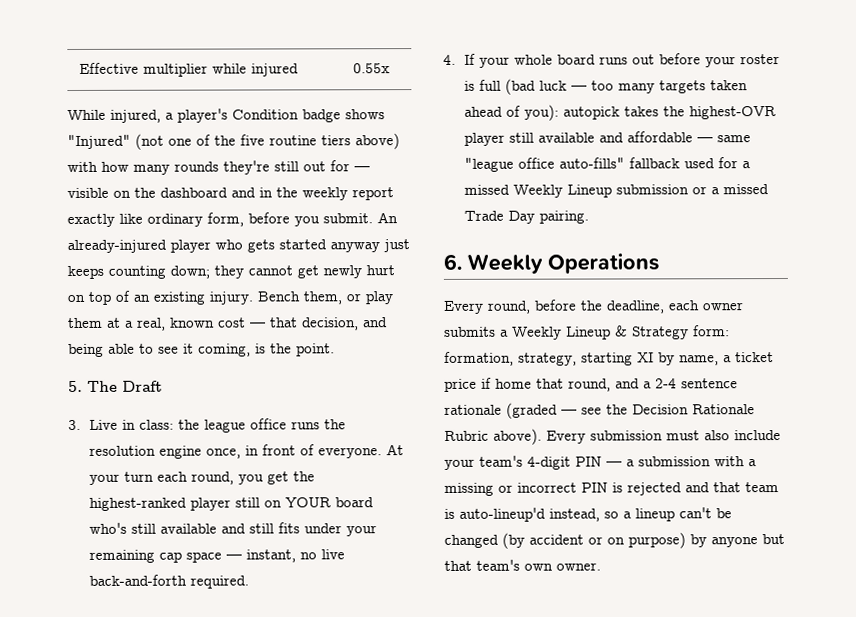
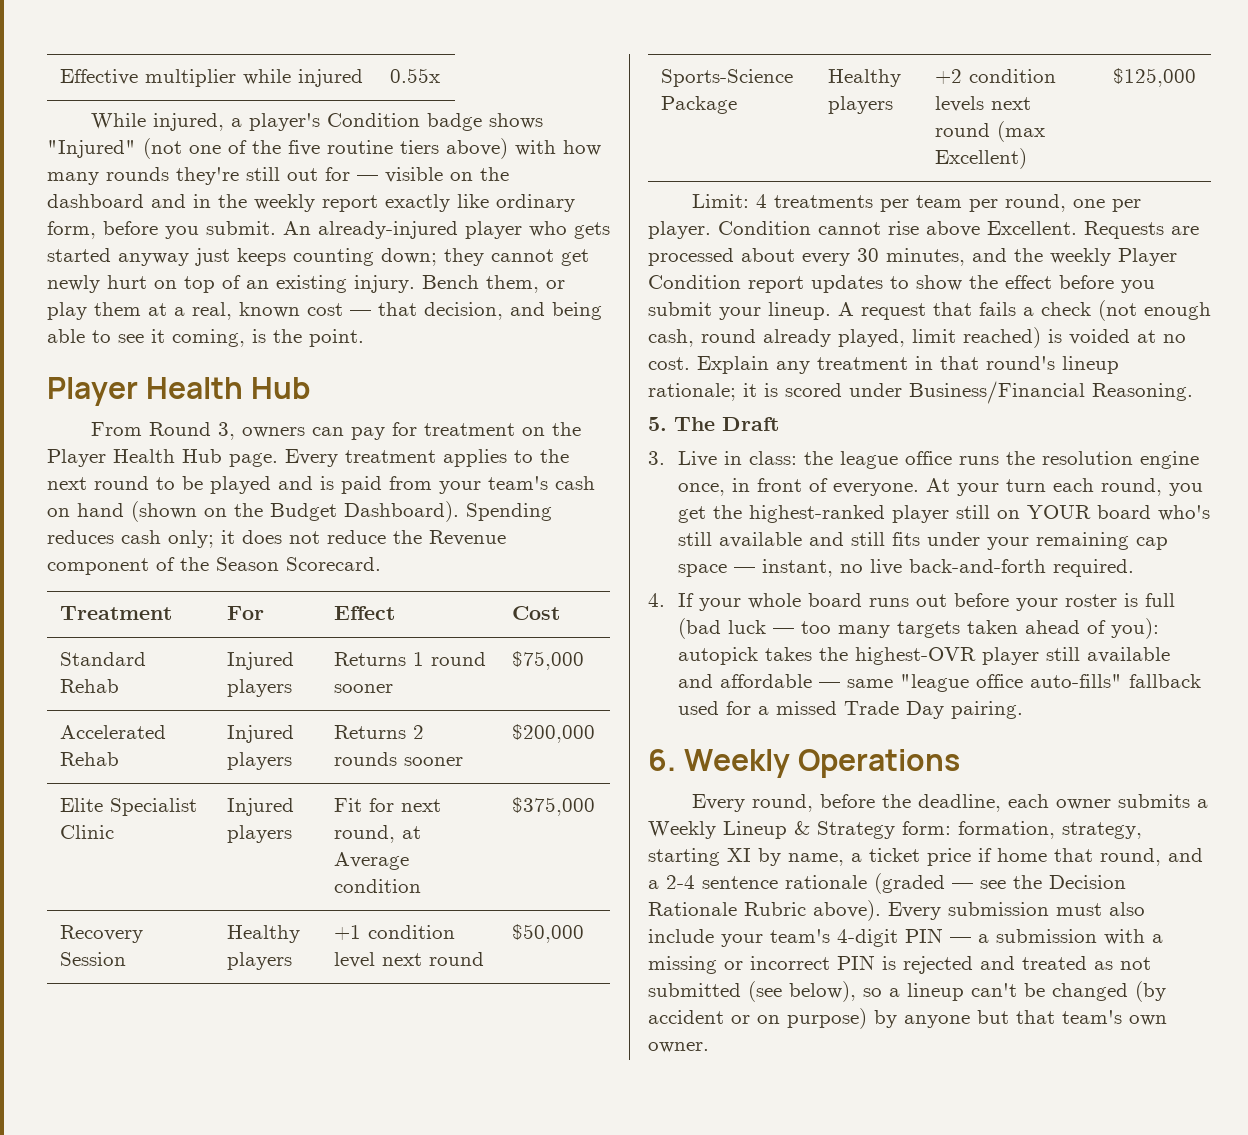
  Bench them, or play them at a real, known cost — that decision, and being able to see it coming, is the point.
+ Player Health Hub
+ From Round 3, owners can pay for treatment on the Player Health Hub page. Every treatment applies to the next round to be played and is paid from your team's cash on hand (shown on the Budget Dashboard). Spending reduces cash only; it does not reduce the Revenue component of the Season Scorecard.
+ Treatment | For | Effect | Cost
+ Standard Rehab | Injured players | Returns 1 round sooner | $75,000
+ Accelerated Rehab | Injured players | Returns 2 rounds sooner | $200,000
+ Elite Specialist Clinic | Injured players | Fit for next round, at Average condition | $375,000
+ Recovery Session | Healthy players | +1 condition level next round | $50,000
+ Sports-Science Package | Healthy players | +2 condition levels next round (max Excellent) | $125,000
+ Limit: 4 treatments per team per round, one per player. Condition cannot rise above Excellent. Requests are processed about every 30 minutes, and the weekly Player Condition report updates to show the effect before you submit your lineup. A request that fails a check (not enough cash, round already played, limit reached) is voided at no cost. Explain any treatment in that round's lineup rationale; it is scored under Business/Financial Reasoning.
- 4. If your whole board runs out before your roster is full (bad luck — too many targets taken ahead of you): autopick takes the highest-OVR player still available and affordable — same "league office auto-fills" fallback used for a missed Weekly Lineup submission or a missed Trade Day pairing.
+ 4. If your whole board runs out before your roster is full (bad luck — too many targets taken ahead of you): autopick takes the highest-OVR player still available and affordable — same "league office auto-fills" fallback used for a missed Trade Day pairing.
- Every submission must also include your team's 4-digit PIN — a submission with a missing or incorrect PIN is rejected and that team is auto-lineup'd instead, so a lineup can't be changed (by accident or on purpose) by anyone but that team's own owner.
+ Every submission must also include your team's 4-digit PIN — a submission with a missing or incorrect PIN is rejected and treated as not submitted (see below), so a lineup can't be changed (by accident or on purpose) by anyone but that team's own owner.

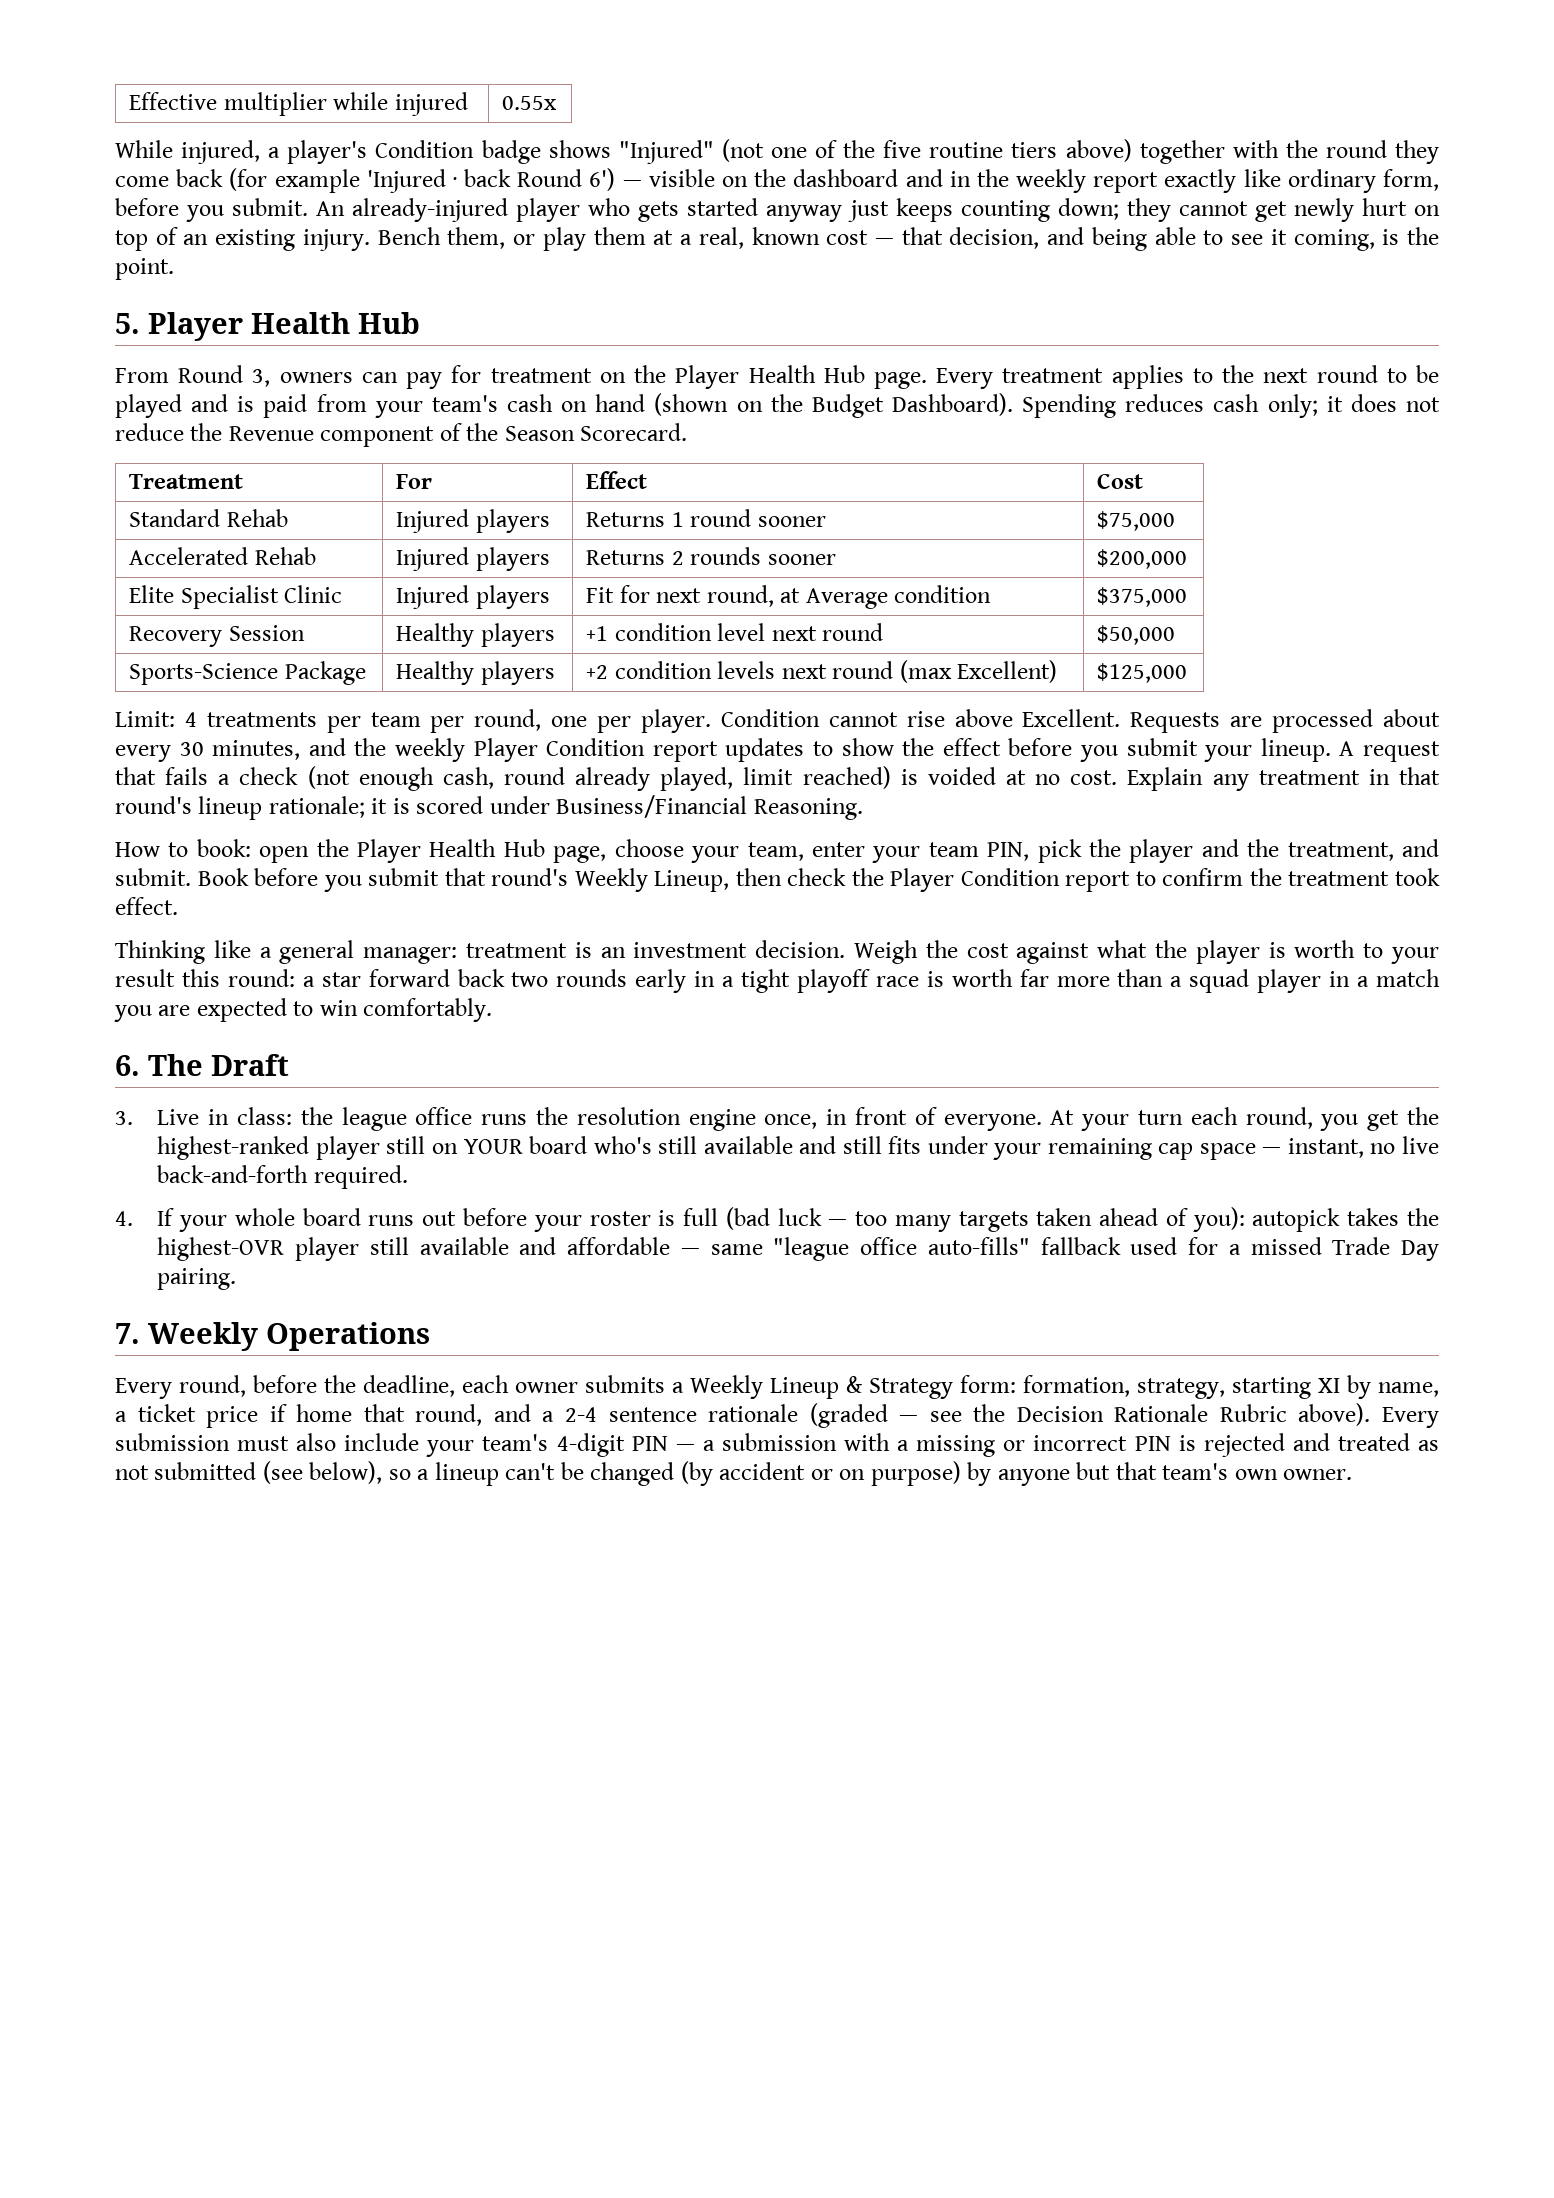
- While injured, a player's Condition badge shows "Injured" (not one of the five routine tiers above) with how many rounds they're still out for — visible on the dashboard and in the weekly report exactly like ordinary form, before you submit.
+ While injured, a player's Condition badge shows "Injured" (not one of the five routine tiers above) together with the round they come back (for example 'Injured · back Round 6') — visible on the dashboard and in the weekly report exactly like ordinary form, before you submit.
  Bench them, or play them at a real, known cost — that decision, and being able to see it coming, is the point.
- Player Health Hub
+ 5. Player Health Hub
- 5. The Draft
+ How to book: open the Player Health Hub page, choose your team, enter your team PIN, pick the player and the treatment, and submit. Book before you submit that round's Weekly Lineup, then check the Player Condition report to confirm the treatment took effect.
+ Thinking like a general manager: treatment is an investment decision. Weigh the cost against what the player is worth to your result this round: a star forward back two rounds early in a tight playoff race is worth far more than a squad player in a match you are expected to win comfortably.
+ 6. The Draft
- 6. Weekly Operations
+ 7. Weekly Operations

